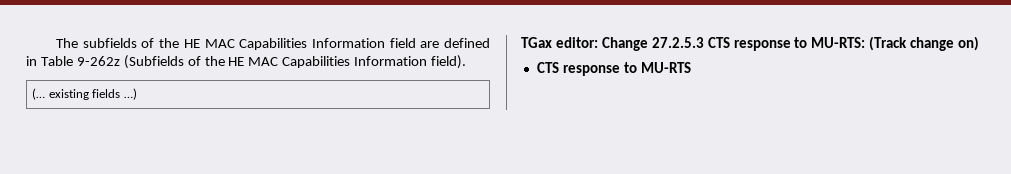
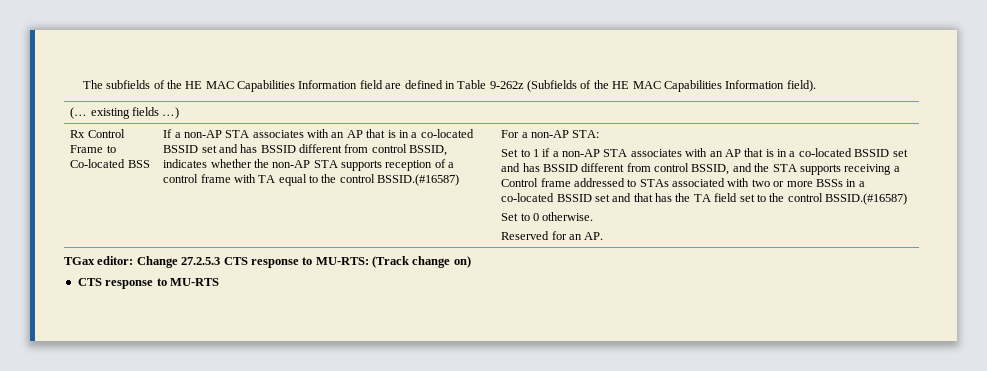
+ Rx Control Frame to Co-located BSS | If a non-AP STA associates with an AP that is in a co-located BSSID set and has BSSID different from control BSSID, indicates whether the non-AP STA supports reception of a control frame with TA equal to the control BSSID.(#16587) | For a non-AP STA:
+ Set to 1 if a non-AP STA associates with an AP that is in a co-located BSSID set and has BSSID different from control BSSID, and the STA supports receiving a Control frame addressed to STAs associated with two or more BSSs in a co-located BSSID set and that has the TA field set to the control BSSID.(#16587)
+ Set to 0 otherwise.
+ Reserved for an AP.

